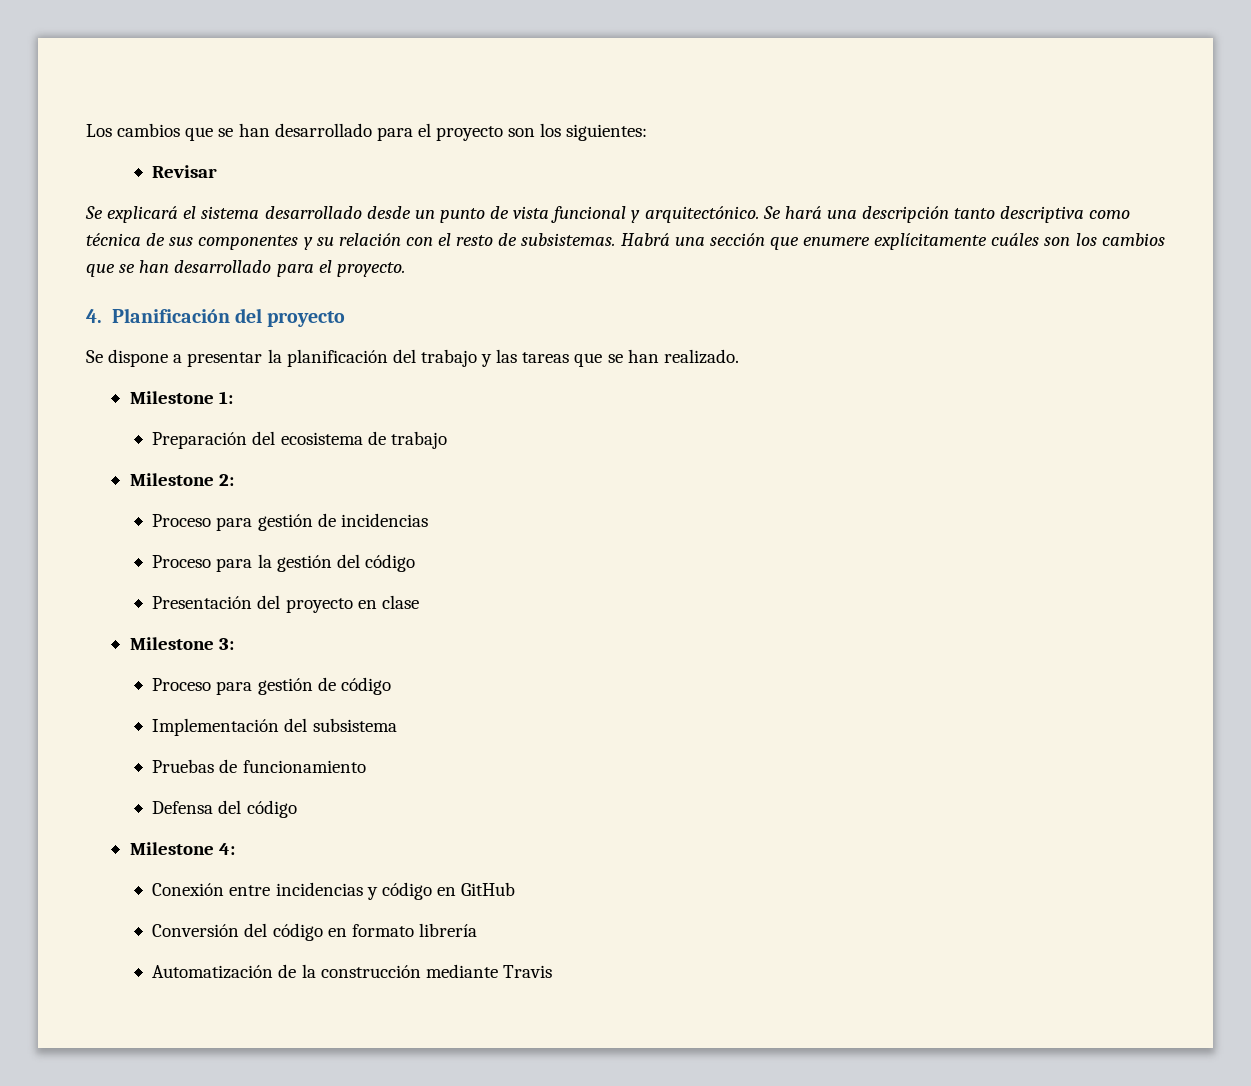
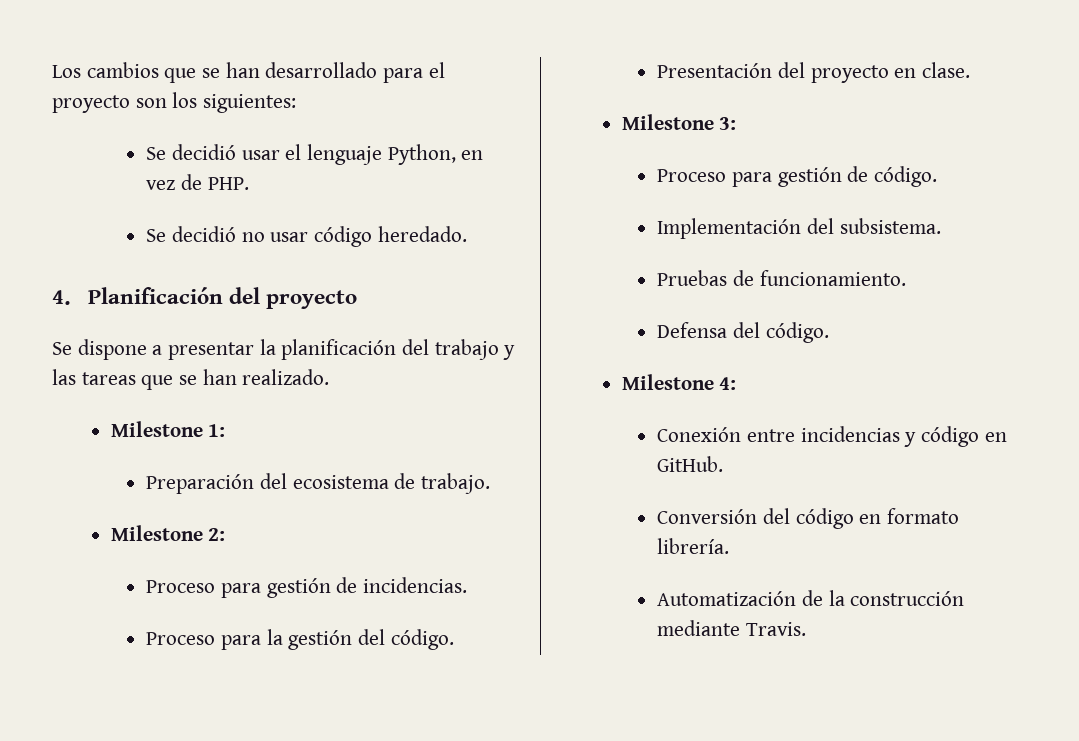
- Revisar
- Se explicará el sistema desarrollado desde un punto de vista funcional y arquitectónico. Se hará una descripción tanto descriptiva como técnica de sus componentes y su relación con el resto de subsistemas. Habrá una sección que enumere explícitamente cuáles son los cambios que se han desarrollado para el proyecto.
+ Se decidió usar el lenguaje Python, en vez de PHP.
+ Se decidió no usar código heredado.
- Preparación del ecosistema de trabajo
+ Preparación del ecosistema de trabajo.
- Proceso para gestión de incidencias
+ Proceso para gestión de incidencias.
- Proceso para la gestión del código
+ Proceso para la gestión del código.
- Presentación del proyecto en clase
+ Presentación del proyecto en clase.
- Proceso para gestión de código
+ Proceso para gestión de código.
- Implementación del subsistema
+ Implementación del subsistema.
- Pruebas de funcionamiento
+ Pruebas de funcionamiento.
- Defensa del código
+ Defensa del código.
- Conexión entre incidencias y código en GitHub
+ Conexión entre incidencias y código en GitHub.
- Conversión del código en formato librería
+ Conversión del código en formato librería.
- Automatización de la construcción mediante Travis
+ Automatización de la construcción mediante Travis.

